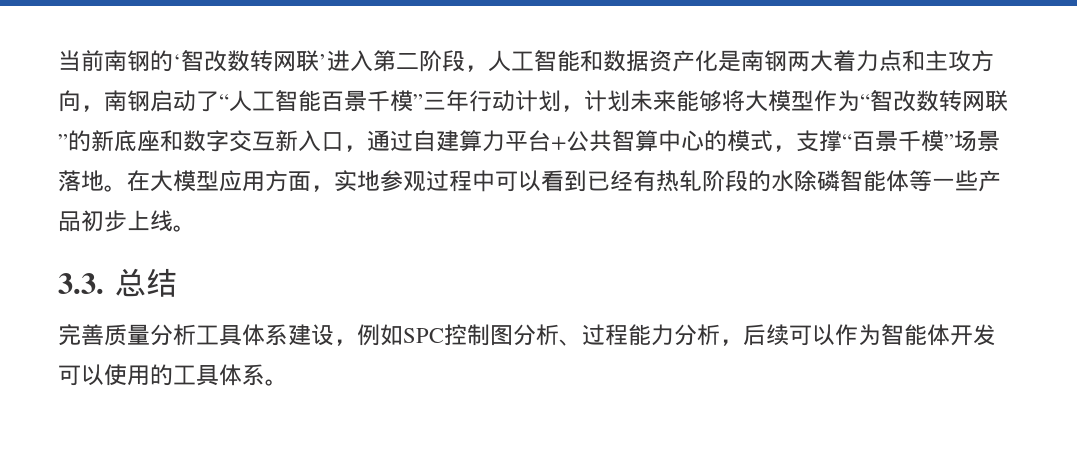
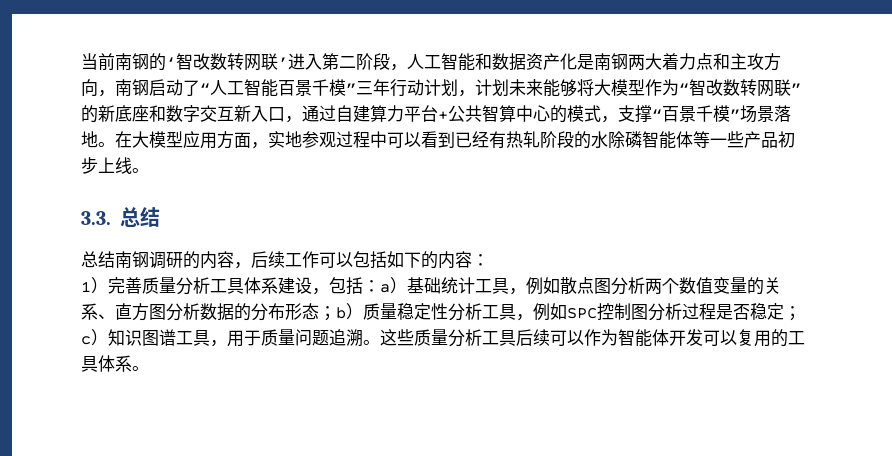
- 完善质量分析工具体系建设，例如SPC控制图分析、过程能力分析，后续可以作为智能体开发可以使用的工具体系。
+ 总结南钢调研的内容，后续工作可以包括如下的内容：
+ 1）完善质量分析工具体系建设，包括：a）基础统计工具，例如散点图分析两个数值变量的关系、直方图分析数据的分布形态；b）质量稳定性分析工具，例如SPC控制图分析过程是否稳定；c）知识图谱工具，用于质量问题追溯。这些质量分析工具后续可以作为智能体开发可以复用的工具体系。

